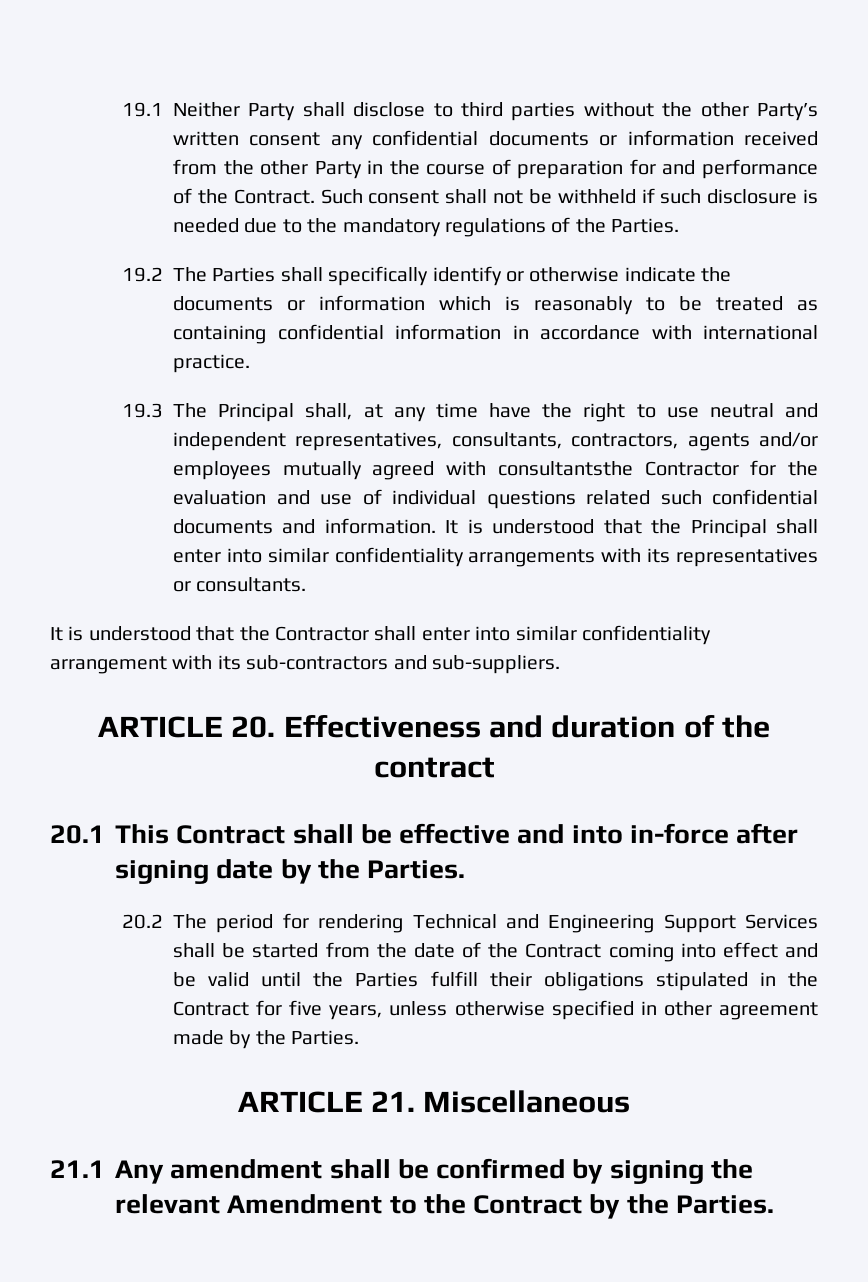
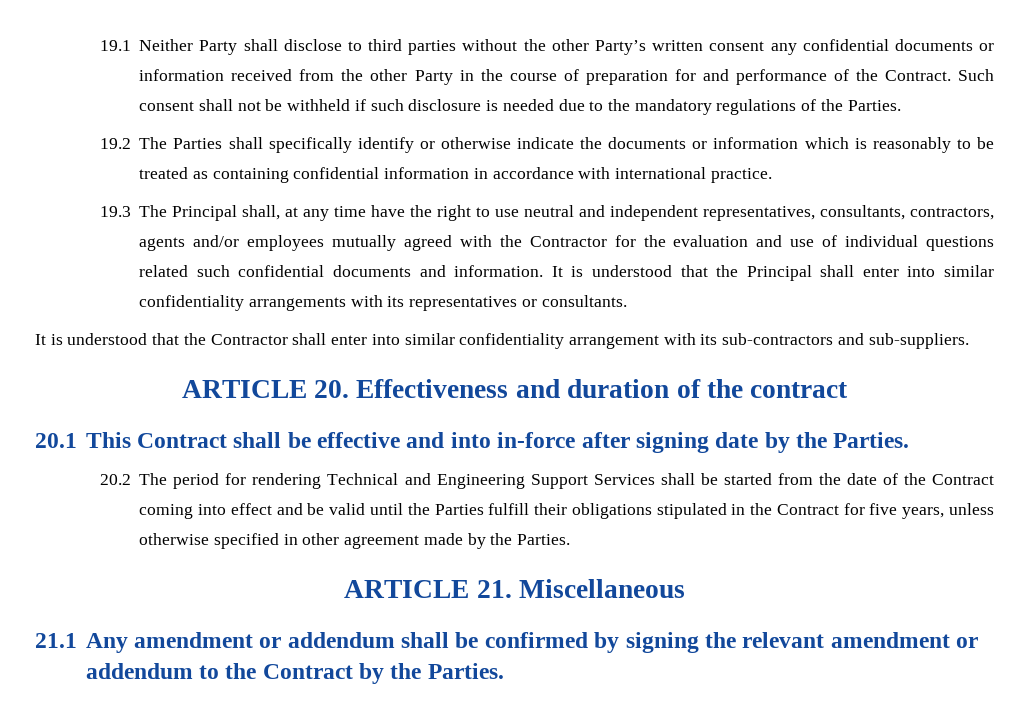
- 19.3 The Principal shall, at any time have the right to use neutral and independent representatives, consultants, contractors, agents and/or employees mutually agreed with consultantsthe Contractor for the evaluation and use of individual questions related such confidential documents and information.
+ 19.3 The Principal shall, at any time have the right to use neutral and independent representatives, consultants, contractors, agents and/or employees mutually agreed with the Contractor for the evaluation and use of individual questions related such confidential documents and information.
- 21.1 Any amendment shall be confirmed by signing the relevant Amendment to the Contract by the Parties.
+ 21.1 Any amendment or addendum shall be confirmed by signing the relevant amendment or addendum to the Contract by the Parties.

